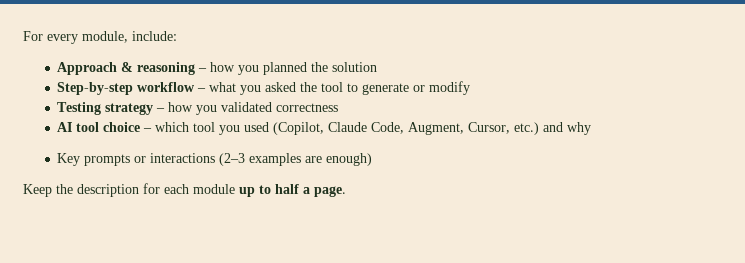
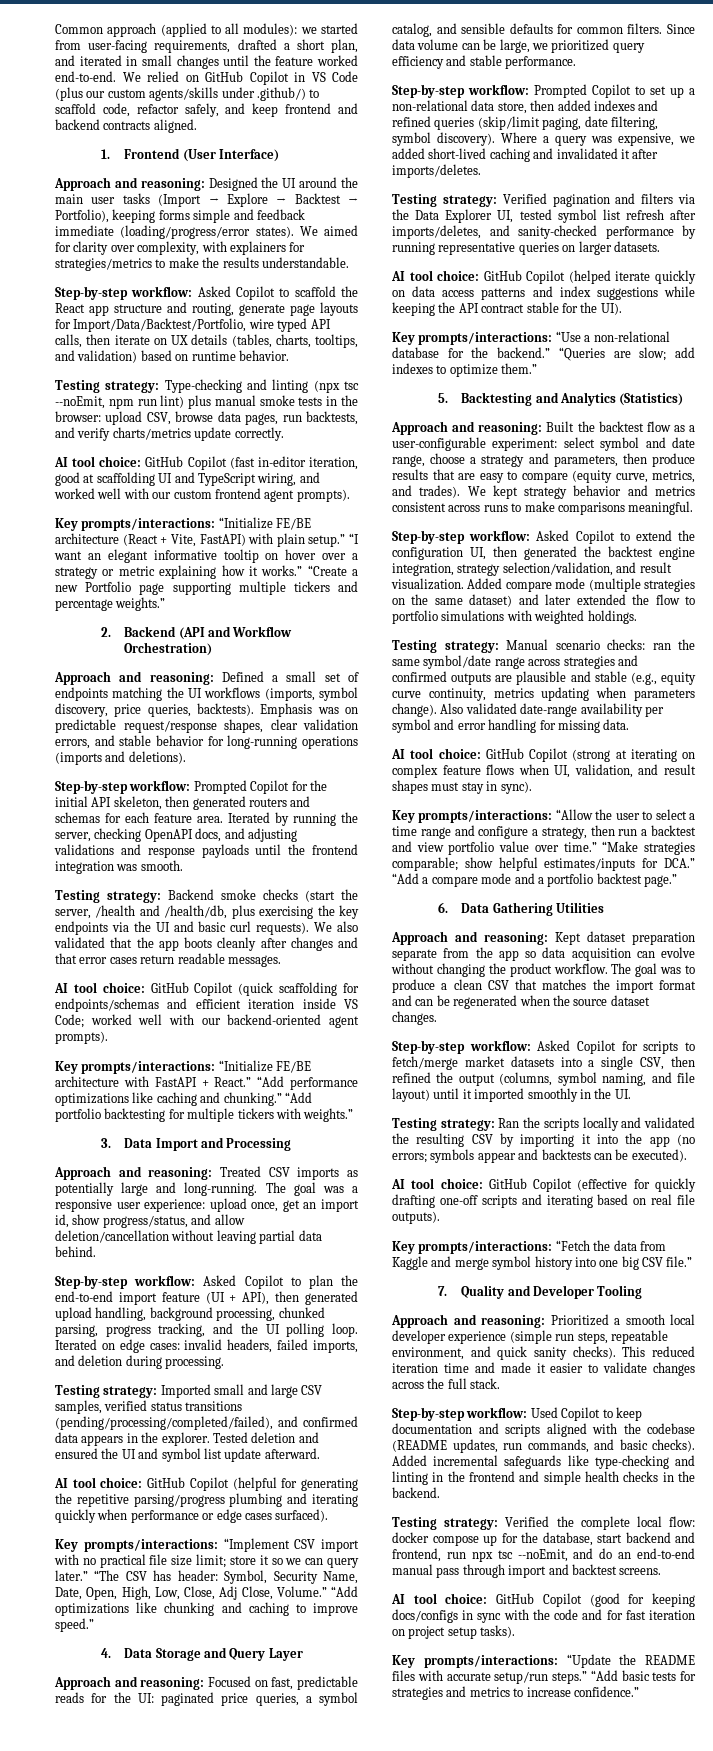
- For every module, include:
- Approach & reasoning – how you planned the solution
- Step-by-step workflow – what you asked the tool to generate or modify
- Testing strategy – how you validated correctness
- AI tool choice – which tool you used (Copilot, Claude Code, Augment, Cursor, etc.) and why
- Key prompts or interactions (2–3 examples are enough)
- Keep the description for each module up to half a page.
+ Common approach (applied to all modules): we started from user-facing requirements, drafted a short plan, and iterated in small changes until the feature worked end-to-end. We relied on GitHub Copilot in VS Code (plus our custom agents/skills under .github/) to scaffold code, refactor safely, and keep frontend and backend contracts aligned.
+ 1. Frontend (User Interface)
+ Approach and reasoning: Designed the UI around the main user tasks (Import → Explore → Backtest → Portfolio), keeping forms simple and feedback immediate (loading/progress/error states). We aimed for clarity over complexity, with explainers for strategies/metrics to make the results understandable.
+ Step-by-step workflow: Asked Copilot to scaffold the React app structure and routing, generate page layouts for Import/Data/Backtest/Portfolio, wire typed API calls, then iterate on UX details (tables, charts, tooltips, and validation) based on runtime behavior.
+ Testing strategy: Type-checking and linting (npx tsc --noEmit, npm run lint) plus manual smoke tests in the browser: upload CSV, browse data pages, run backtests, and verify charts/metrics update correctly.
+ AI tool choice: GitHub Copilot (fast in-editor iteration, good at scaffolding UI and TypeScript wiring, and worked well with our custom frontend agent prompts).
+ Key prompts/interactions: “Initialize FE/BE architecture (React + Vite, FastAPI) with plain setup.” “I want an elegant informative tooltip on hover over a strategy or metric explaining how it works.” “Create a new Portfolio page supporting multiple tickers and percentage weights.”
+ 2. Backend (API and Workflow Orchestration)
+ Approach and reasoning: Defined a small set of endpoints matching the UI workflows (imports, symbol discovery, price queries, backtests). Emphasis was on predictable request/response shapes, clear validation errors, and stable behavior for long-running operations (imports and deletions).
+ Step-by-step workflow: Prompted Copilot for the initial API skeleton, then generated routers and schemas for each feature area. Iterated by running the server, checking OpenAPI docs, and adjusting validations and response payloads until the frontend integration was smooth.
+ Testing strategy: Backend smoke checks (start the server, /health and /health/db, plus exercising the key endpoints via the UI and basic curl requests). We also validated that the app boots cleanly after changes and that error cases return readable messages.
+ AI tool choice: GitHub Copilot (quick scaffolding for endpoints/schemas and efficient iteration inside VS Code; worked well with our backend-oriented agent prompts).
+ Key prompts/interactions: “Initialize FE/BE architecture with FastAPI + React.” “Add performance optimizations like caching and chunking.” “Add portfolio backtesting for multiple tickers with weights.”
+ 3. Data Import and Processing
+ Approach and reasoning: Treated CSV imports as potentially large and long-running. The goal was a responsive user experience: upload once, get an import id, show progress/status, and allow deletion/cancellation without leaving partial data behind.
+ Step-by-step workflow: Asked Copilot to plan the end-to-end import feature (UI + API), then generated upload handling, background processing, chunked parsing, progress tracking, and the UI polling loop. Iterated on edge cases: invalid headers, failed imports, and deletion during processing.
+ Testing strategy: Imported small and large CSV samples, verified status transitions (pending/processing/completed/failed), and confirmed data appears in the explorer. Tested deletion and ensured the UI and symbol list update afterward.
+ AI tool choice: GitHub Copilot (helpful for generating the repetitive parsing/progress plumbing and iterating quickly when performance or edge cases surfaced).
+ Key prompts/interactions: “Implement CSV import with no practical file size limit; store it so we can query later.” “The CSV has header: Symbol, Security Name, Date, Open, High, Low, Close, Adj Close, Volume.” “Add optimizations like chunking and caching to improve speed.”
+ 4. Data Storage and Query Layer
+ Approach and reasoning: Focused on fast, predictable reads for the UI: paginated price queries, a symbol catalog, and sensible defaults for common filters. Since data volume can be large, we prioritized query efficiency and stable performance.
+ Step-by-step workflow: Prompted Copilot to set up a non-relational data store, then added indexes and refined queries (skip/limit paging, date filtering, symbol discovery). Where a query was expensive, we added short-lived caching and invalidated it after imports/deletes.
+ Testing strategy: Verified pagination and filters via the Data Explorer UI, tested symbol list refresh after imports/deletes, and sanity-checked performance by running representative queries on larger datasets.
+ AI tool choice: GitHub Copilot (helped iterate quickly on data access patterns and index suggestions while keeping the API contract stable for the UI).
+ Key prompts/interactions: “Use a non-relational database for the backend.” “Queries are slow; add indexes to optimize them.”
+ 5. Backtesting and Analytics (Statistics)
+ Approach and reasoning: Built the backtest flow as a user-configurable experiment: select symbol and date range, choose a strategy and parameters, then produce results that are easy to compare (equity curve, metrics, and trades). We kept strategy behavior and metrics consistent across runs to make comparisons meaningful.
+ Step-by-step workflow: Asked Copilot to extend the configuration UI, then generated the backtest engine integration, strategy selection/validation, and result visualization. Added compare mode (multiple strategies on the same dataset) and later extended the flow to portfolio simulations with weighted holdings.
+ Testing strategy: Manual scenario checks: ran the same symbol/date range across strategies and confirmed outputs are plausible and stable (e.g., equity curve continuity, metrics updating when parameters change). Also validated date-range availability per symbol and error handling for missing data.
+ AI tool choice: GitHub Copilot (strong at iterating on complex feature flows when UI, validation, and result shapes must stay in sync).
+ Key prompts/interactions: “Allow the user to select a time range and configure a strategy, then run a backtest and view portfolio value over time.” “Make strategies comparable; show helpful estimates/inputs for DCA.” “Add a compare mode and a portfolio backtest page.”
+ 6. Data Gathering Utilities
+ Approach and reasoning: Kept dataset preparation separate from the app so data acquisition can evolve without changing the product workflow. The goal was to produce a clean CSV that matches the import format and can be regenerated when the source dataset changes.
+ Step-by-step workflow: Asked Copilot for scripts to fetch/merge market datasets into a single CSV, then refined the output (columns, symbol naming, and file layout) until it imported smoothly in the UI.
+ Testing strategy: Ran the scripts locally and validated the resulting CSV by importing it into the app (no errors; symbols appear and backtests can be executed).
+ AI tool choice: GitHub Copilot (effective for quickly drafting one-off scripts and iterating based on real file outputs).
+ Key prompts/interactions: “Fetch the data from Kaggle and merge symbol history into one big CSV file.”
+ 7. Quality and Developer Tooling
+ Approach and reasoning: Prioritized a smooth local developer experience (simple run steps, repeatable environment, and quick sanity checks). This reduced iteration time and made it easier to validate changes across the full stack.
+ Step-by-step workflow: Used Copilot to keep documentation and scripts aligned with the codebase (README updates, run commands, and basic checks). Added incremental safeguards like type-checking and linting in the frontend and simple health checks in the backend.
+ Testing strategy: Verified the complete local flow: docker compose up for the database, start backend and frontend, run npx tsc --noEmit, and do an end-to-end manual pass through import and backtest screens.
+ AI tool choice: GitHub Copilot (good for keeping docs/configs in sync with the code and for fast iteration on project setup tasks).
+ Key prompts/interactions: “Update the README files with accurate setup/run steps.” “Add basic tests for strategies and metrics to increase confidence.”

